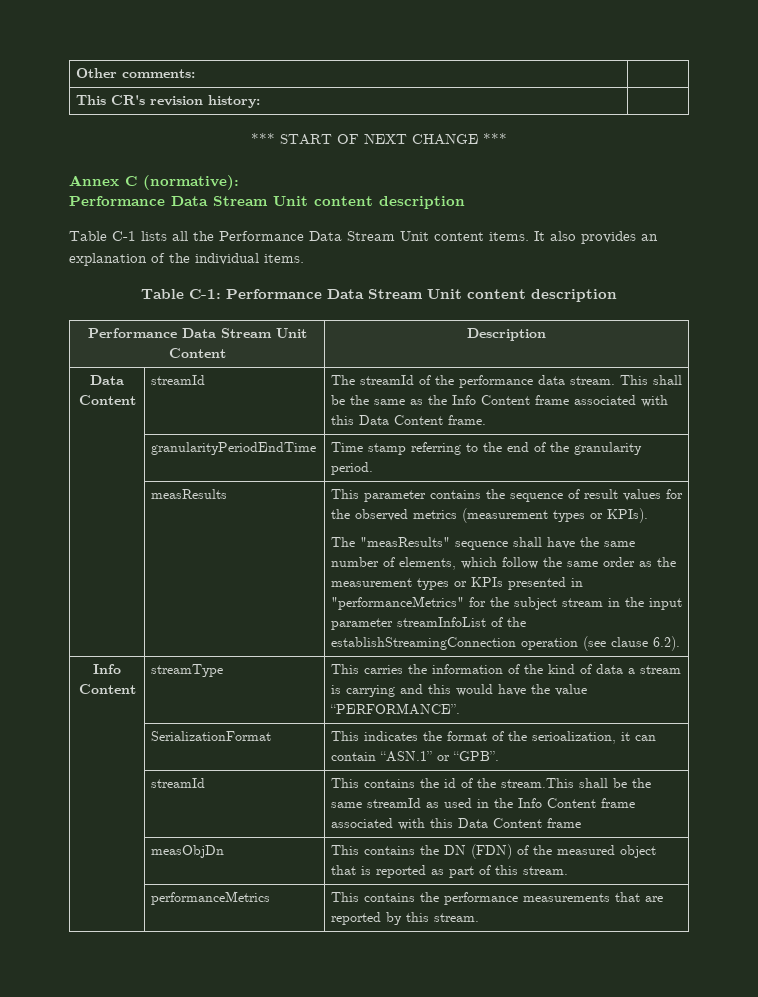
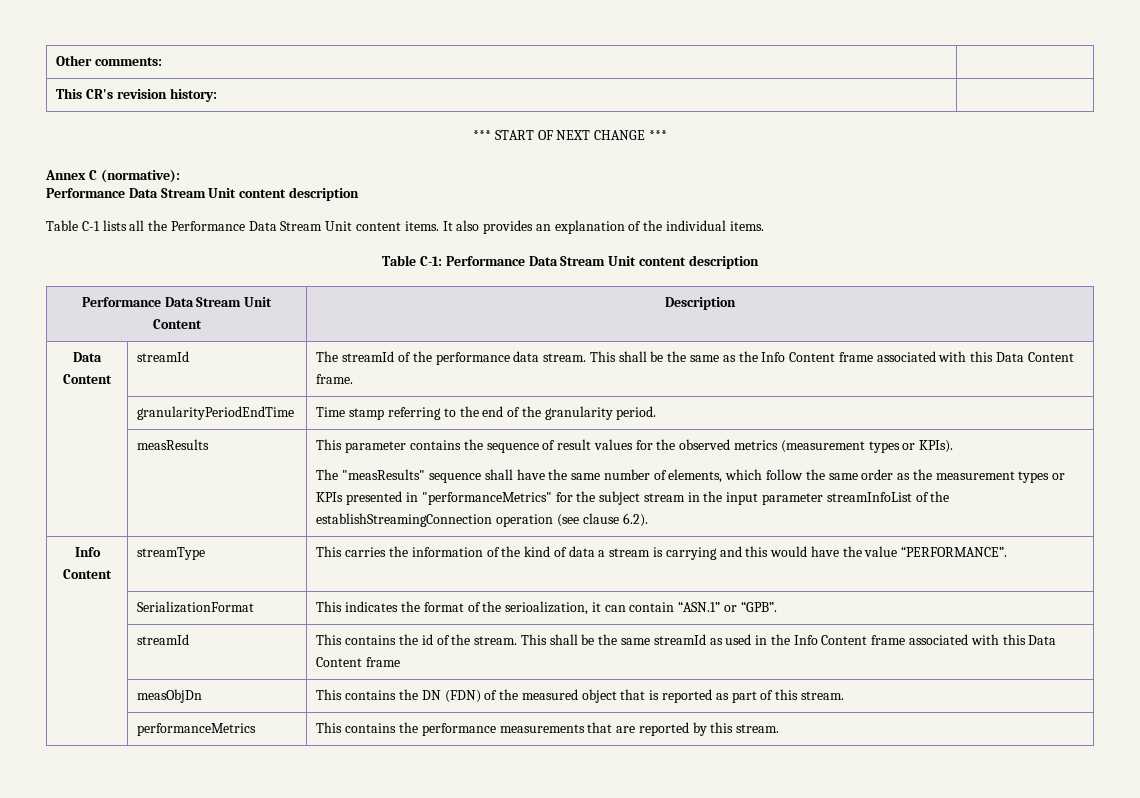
- | streamId | This contains the id of the stream.This shall be the same streamId as used in the Info Content frame associated with this Data Content frame
+ | streamId | This contains the id of the stream. This shall be the same streamId as used in the Info Content frame associated with this Data Content frame

